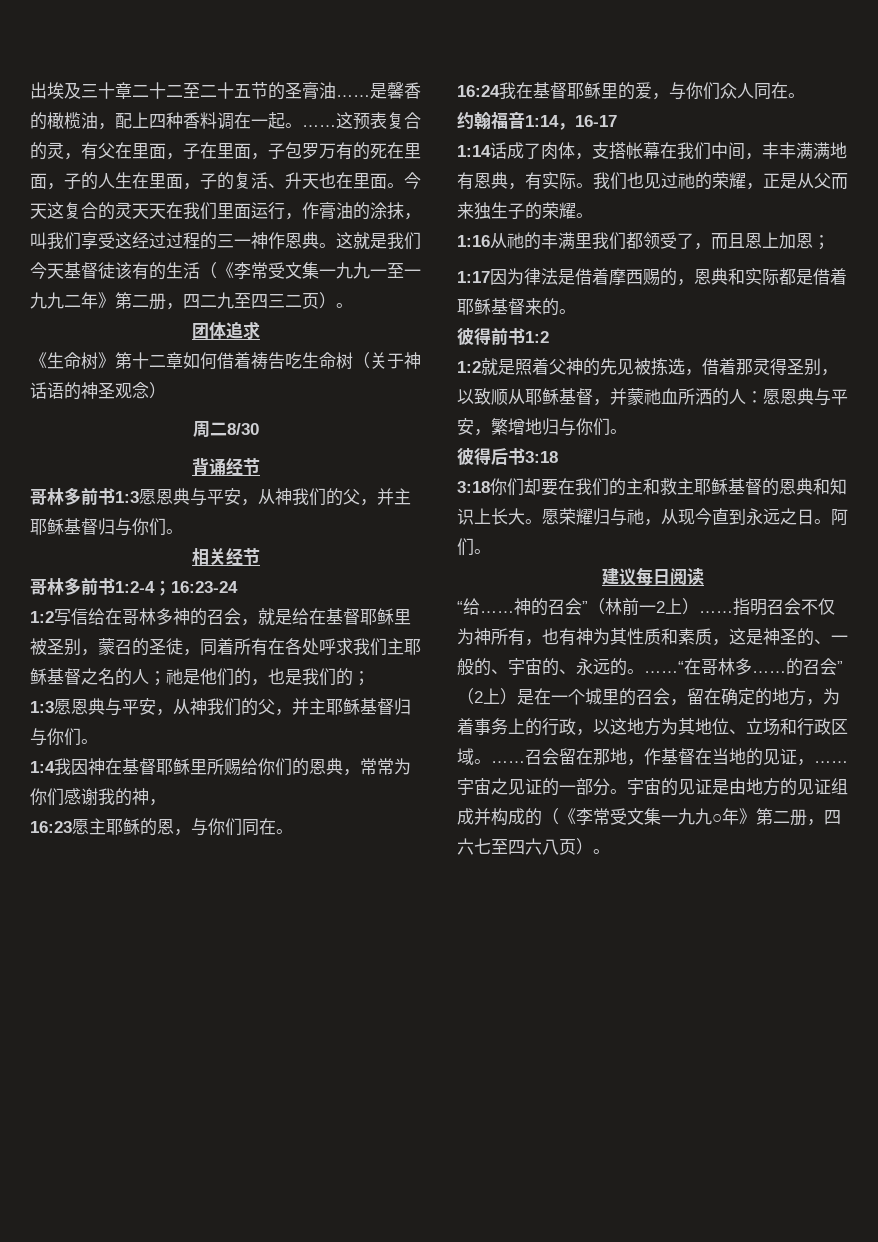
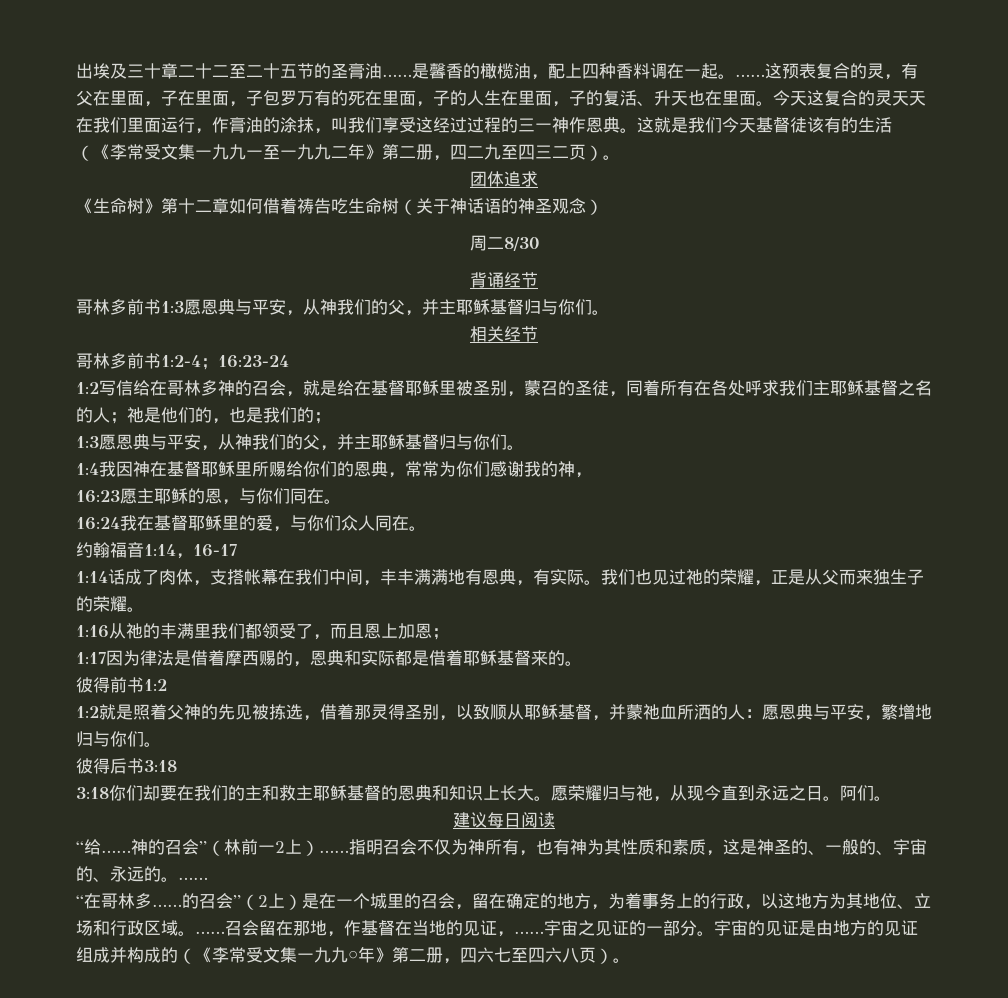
- 指明召会不仅为神所有，也有神为其性质和素质，这是神圣的、一般的、宇宙的、永远的。……“在哥林多……
+ 指明召会不仅为神所有，也有神为其性质和素质，这是神圣的、一般的、宇宙的、永远的。……
+ “在哥林多……

